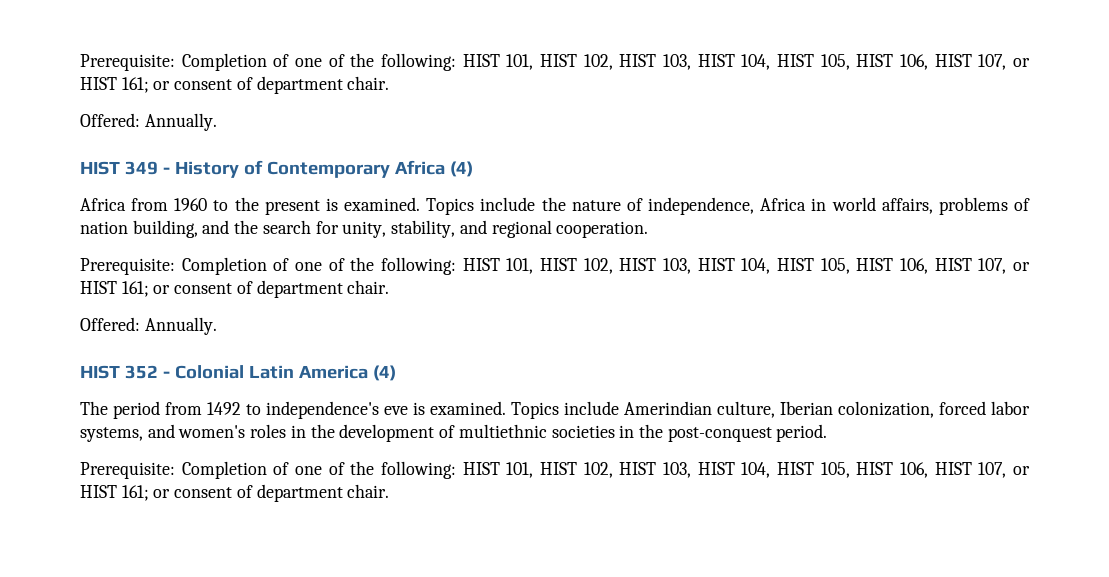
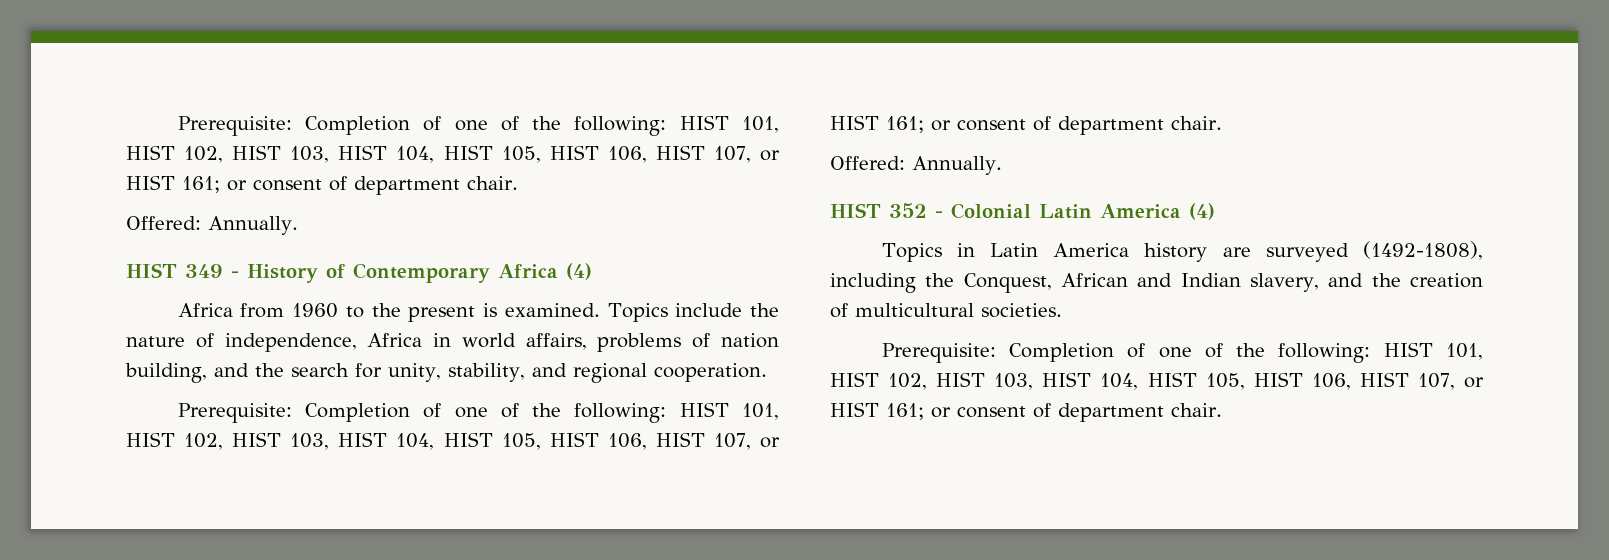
- The period from 1492 to independence's eve is examined. Topics include Amerindian culture, Iberian colonization, forced labor systems, and women's roles in the development of multiethnic societies in the post-conquest period.
+ Topics in Latin America history are surveyed (1492-1808), including the Conquest, African and Indian slavery, and the creation of multicultural societies.

